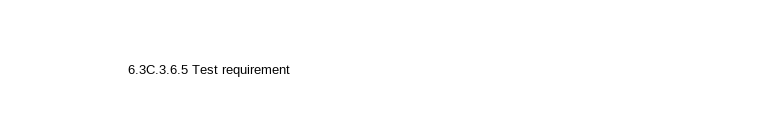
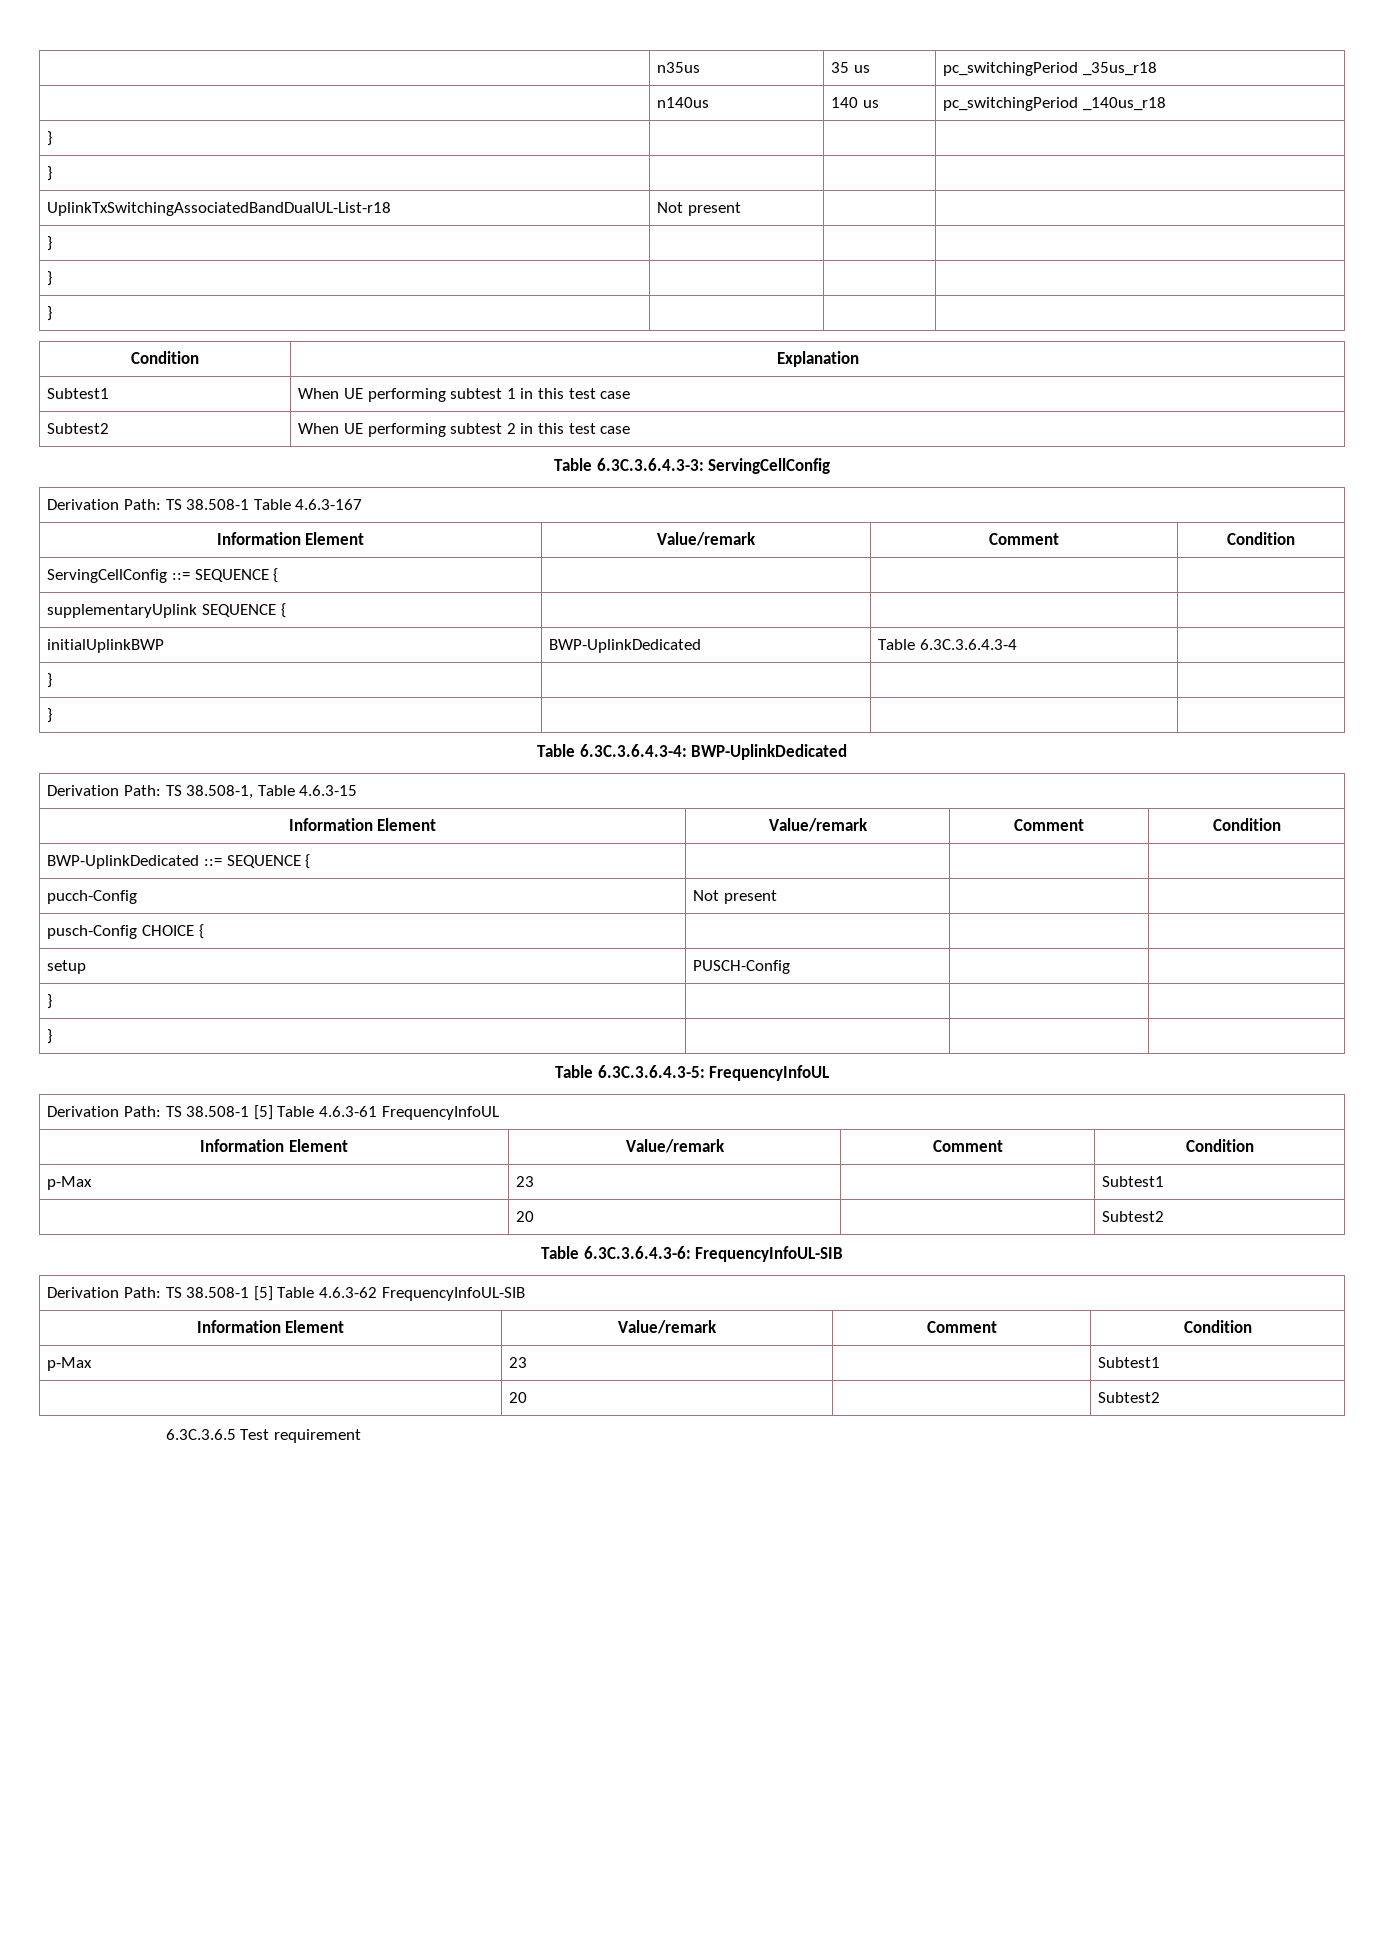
+ | n35us | 35 us | pc_switchingPeriod _35us_r18
+ | n140us | 140 us | pc_switchingPeriod _140us_r18
+ } | | |
+ } | | |
+ UplinkTxSwitchingAssociatedBandDualUL-List-r18 | Not present | |
+ } | | |
+ } | | |
+ } | | |
+ Condition | Explanation
+ Subtest1 | When UE performing subtest 1 in this test case
+ Subtest2 | When UE performing subtest 2 in this test case
+ Table 6.3C.3.6.4.3-3: ServingCellConfig
+ Derivation Path: TS 38.508-1 Table 4.6.3-167
+ Information Element | Value/remark | Comment | Condition
+ ServingCellConfig ::= SEQUENCE { | | |
+ supplementaryUplink SEQUENCE { | | |
+ initialUplinkBWP | BWP-UplinkDedicated | Table 6.3C.3.6.4.3-4 |
+ } | | |
+ } | | |
+ Table 6.3C.3.6.4.3-4: BWP-UplinkDedicated
+ Derivation Path: TS 38.508-1, Table 4.6.3-15
+ Information Element | Value/remark | Comment | Condition
+ BWP-UplinkDedicated ::= SEQUENCE { | | |
+ pucch-Config | Not present | |
+ pusch-Config CHOICE { | | |
+ setup | PUSCH-Config | |
+ } | | |
+ } | | |
+ Table 6.3C.3.6.4.3-5: FrequencyInfoUL
+ Derivation Path: TS 38.508-1 [5] Table 4.6.3-61 FrequencyInfoUL
+ Information Element | Value/remark | Comment | Condition
+ p-Max | 23 | | Subtest1
+ | 20 | | Subtest2
+ Table 6.3C.3.6.4.3-6: FrequencyInfoUL-SIB
+ Derivation Path: TS 38.508-1 [5] Table 4.6.3-62 FrequencyInfoUL-SIB
+ Information Element | Value/remark | Comment | Condition
+ p-Max | 23 | | Subtest1
+ | 20 | | Subtest2

